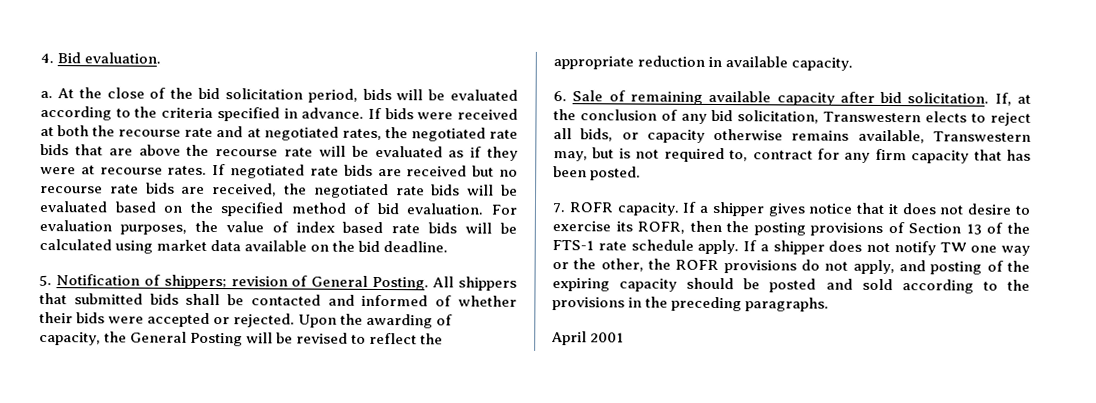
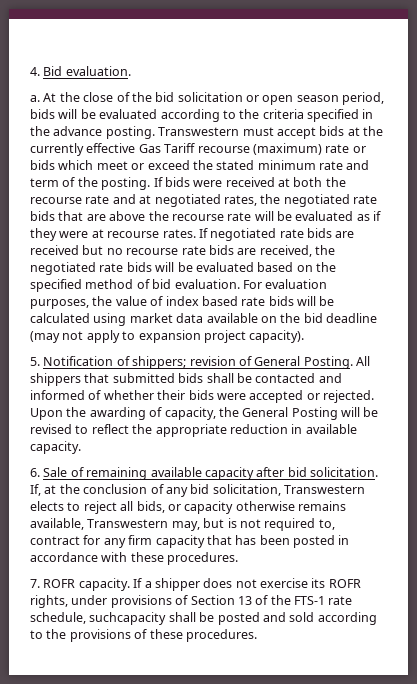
- At the close of the bid solicitation period, bids will be evaluated according to the criteria specified in advance.
+ At the close of the bid solicitation or open season period, bids will be evaluated according to the criteria specified in the advance posting. Transwestern must accept bids at the currently effective Gas Tariff recourse (maximum) rate or bids which meet or exceed the stated minimum rate and term of the posting.
- For evaluation purposes, the value of index based rate bids will be calculated using market data available on the bid deadline.
+ For evaluation purposes, the value of index based rate bids will be calculated using market data available on the bid deadline (may not apply to expansion project capacity).
- If, at the conclusion of any bid solicitation, Transwestern elects to reject all bids, or capacity otherwise remains available, Transwestern may, but is not required to, contract for any firm capacity that has been posted.
+ If, at the conclusion of any bid solicitation, Transwestern elects to reject all bids, or capacity otherwise remains available, Transwestern may, but is not required to, contract for any firm capacity that has been posted in accordance with these procedures.
- If a shipper gives notice that it does not desire to exercise its ROFR, then the posting provisions of Section 13 of the FTS-1 rate schedule apply. If a shipper does not notify TW one way or the other, the ROFR provisions do not apply, and posting of the expiring capacity should be posted and sold according to the provisions in the preceding paragraphs.
- April 2001
+ If a shipper does not exercise its ROFR rights, under provisions of Section 13 of the FTS-1 rate schedule, suchcapacity shall be posted and sold according to the provisions of these procedures.

